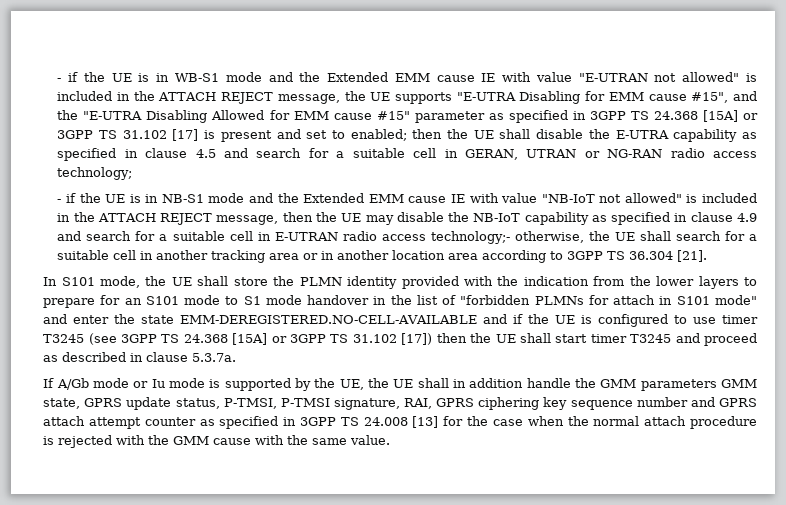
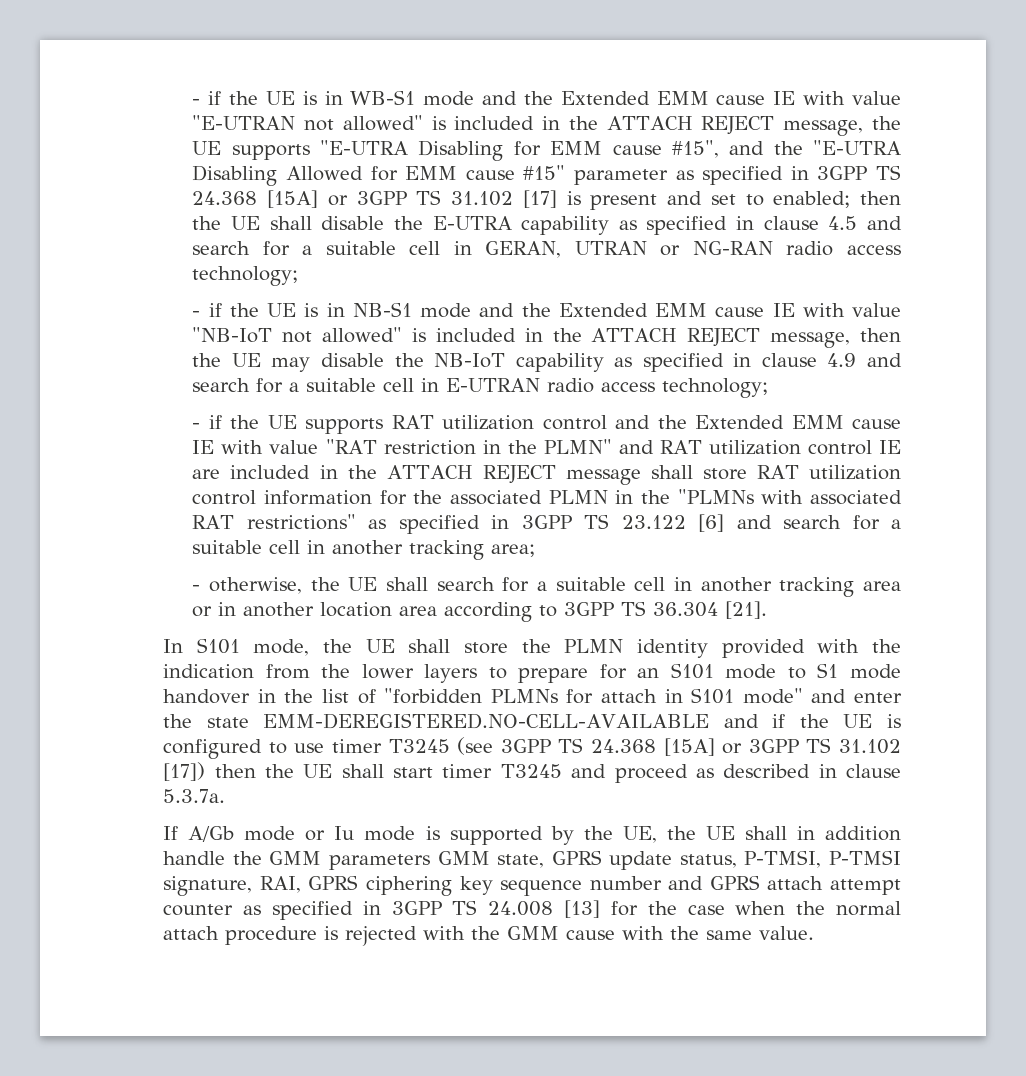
- - if the UE is in NB-S1 mode and the Extended EMM cause IE with value "NB-IoT not allowed" is included in the ATTACH REJECT message, then the UE may disable the NB-IoT capability as specified in clause 4.9 and search for a suitable cell in E-UTRAN radio access technology;- otherwise, the UE shall search for a suitable cell in another tracking area or in another location area according to 3GPP TS 36.304 [21].
+ - if the UE is in NB-S1 mode and the Extended EMM cause IE with value "NB-IoT not allowed" is included in the ATTACH REJECT message, then the UE may disable the NB-IoT capability as specified in clause 4.9 and search for a suitable cell in E-UTRAN radio access technology;
+ - if the UE supports RAT utilization control and the Extended EMM cause IE with value "RAT restriction in the PLMN" and RAT utilization control IE are included in the ATTACH REJECT message shall store RAT utilization control information for the associated PLMN in the "PLMNs with associated RAT restrictions" as specified in 3GPP TS 23.122 [6] and search for a suitable cell in another tracking area;
+ - otherwise, the UE shall search for a suitable cell in another tracking area or in another location area according to 3GPP TS 36.304 [21].

